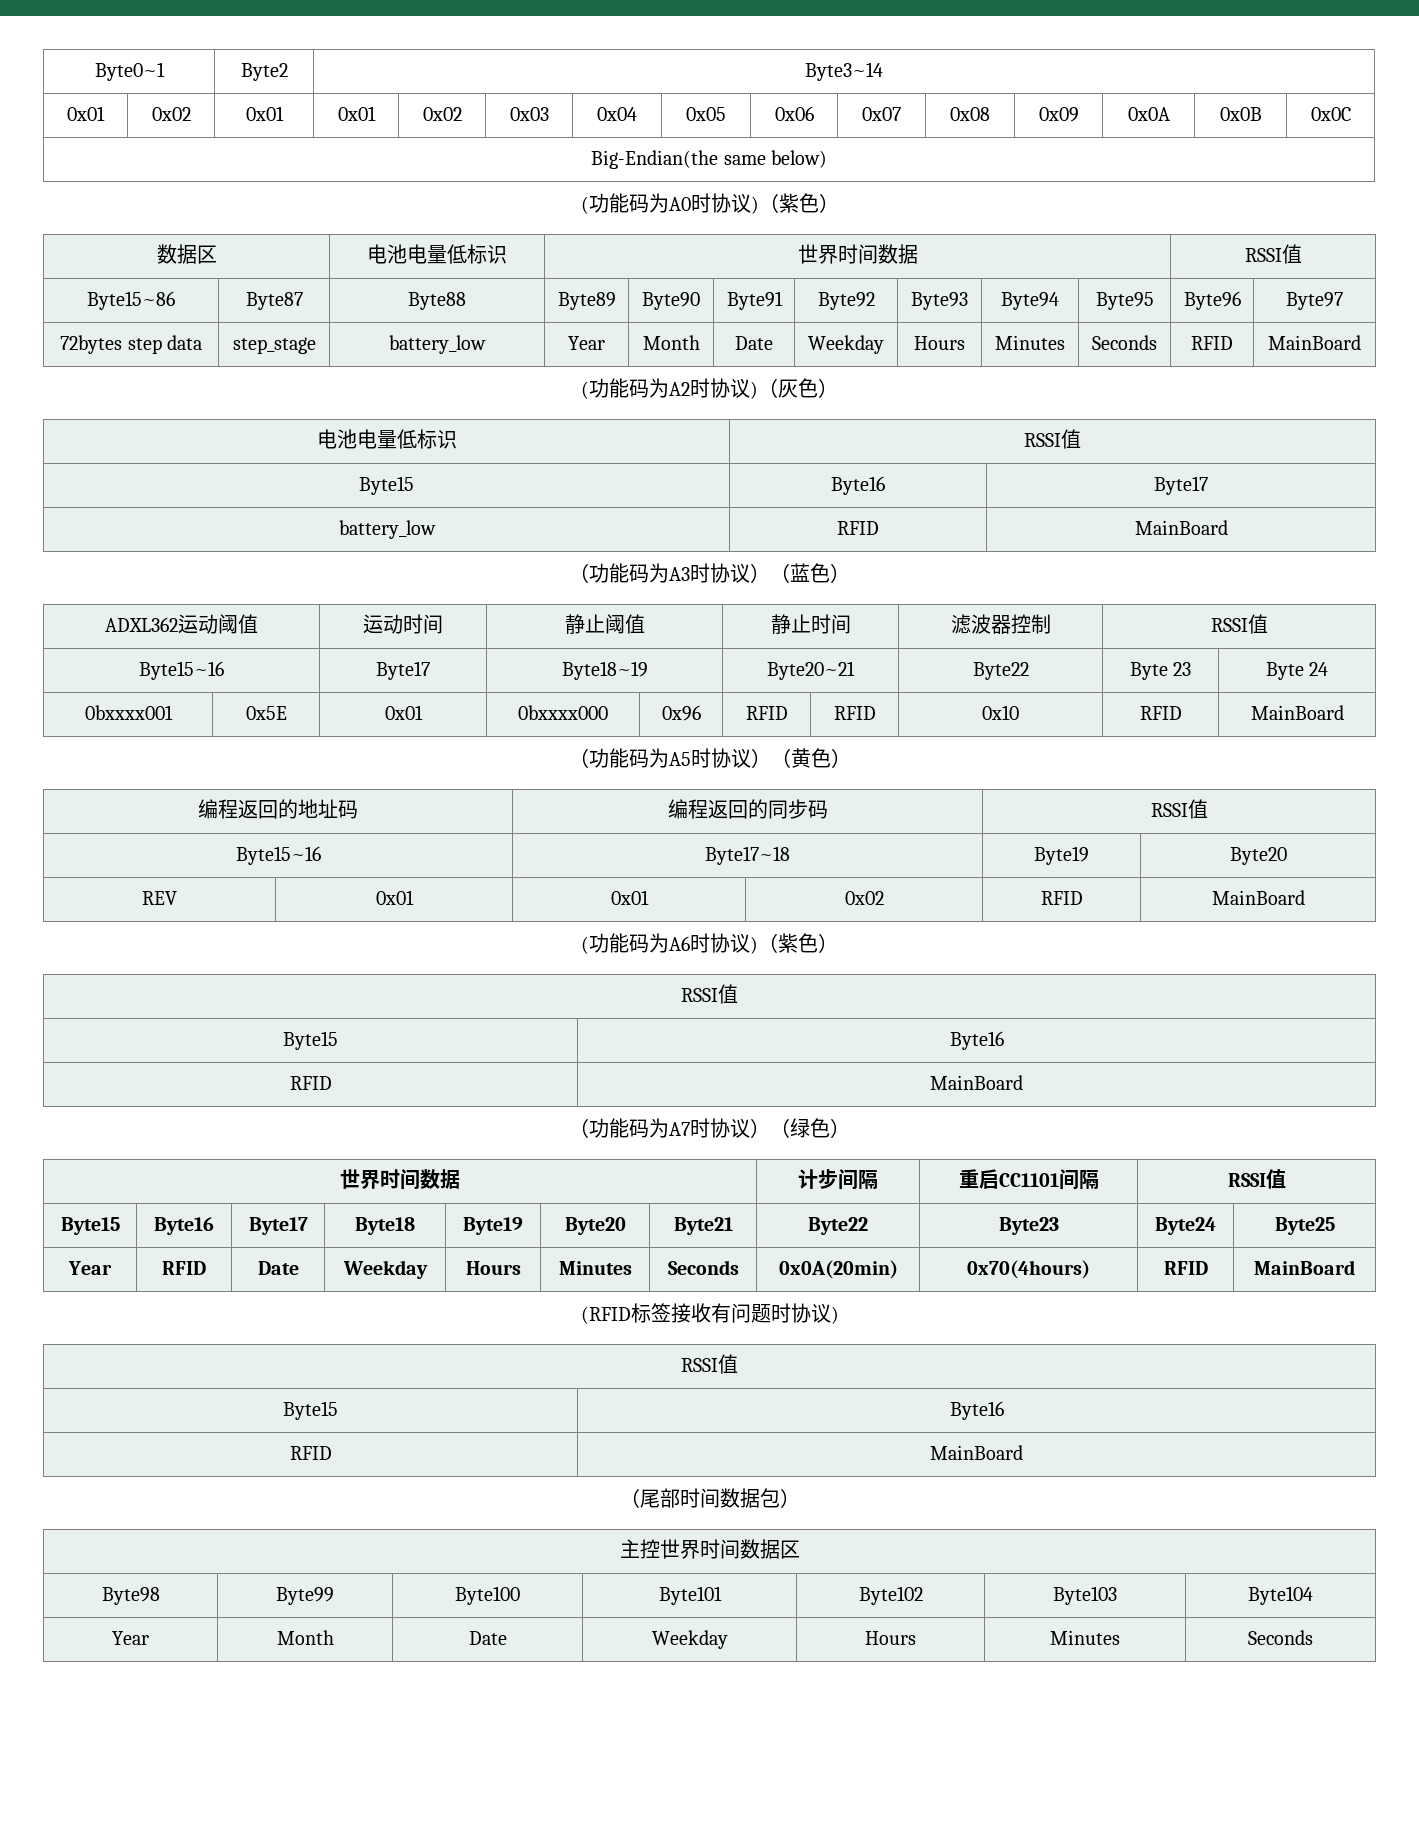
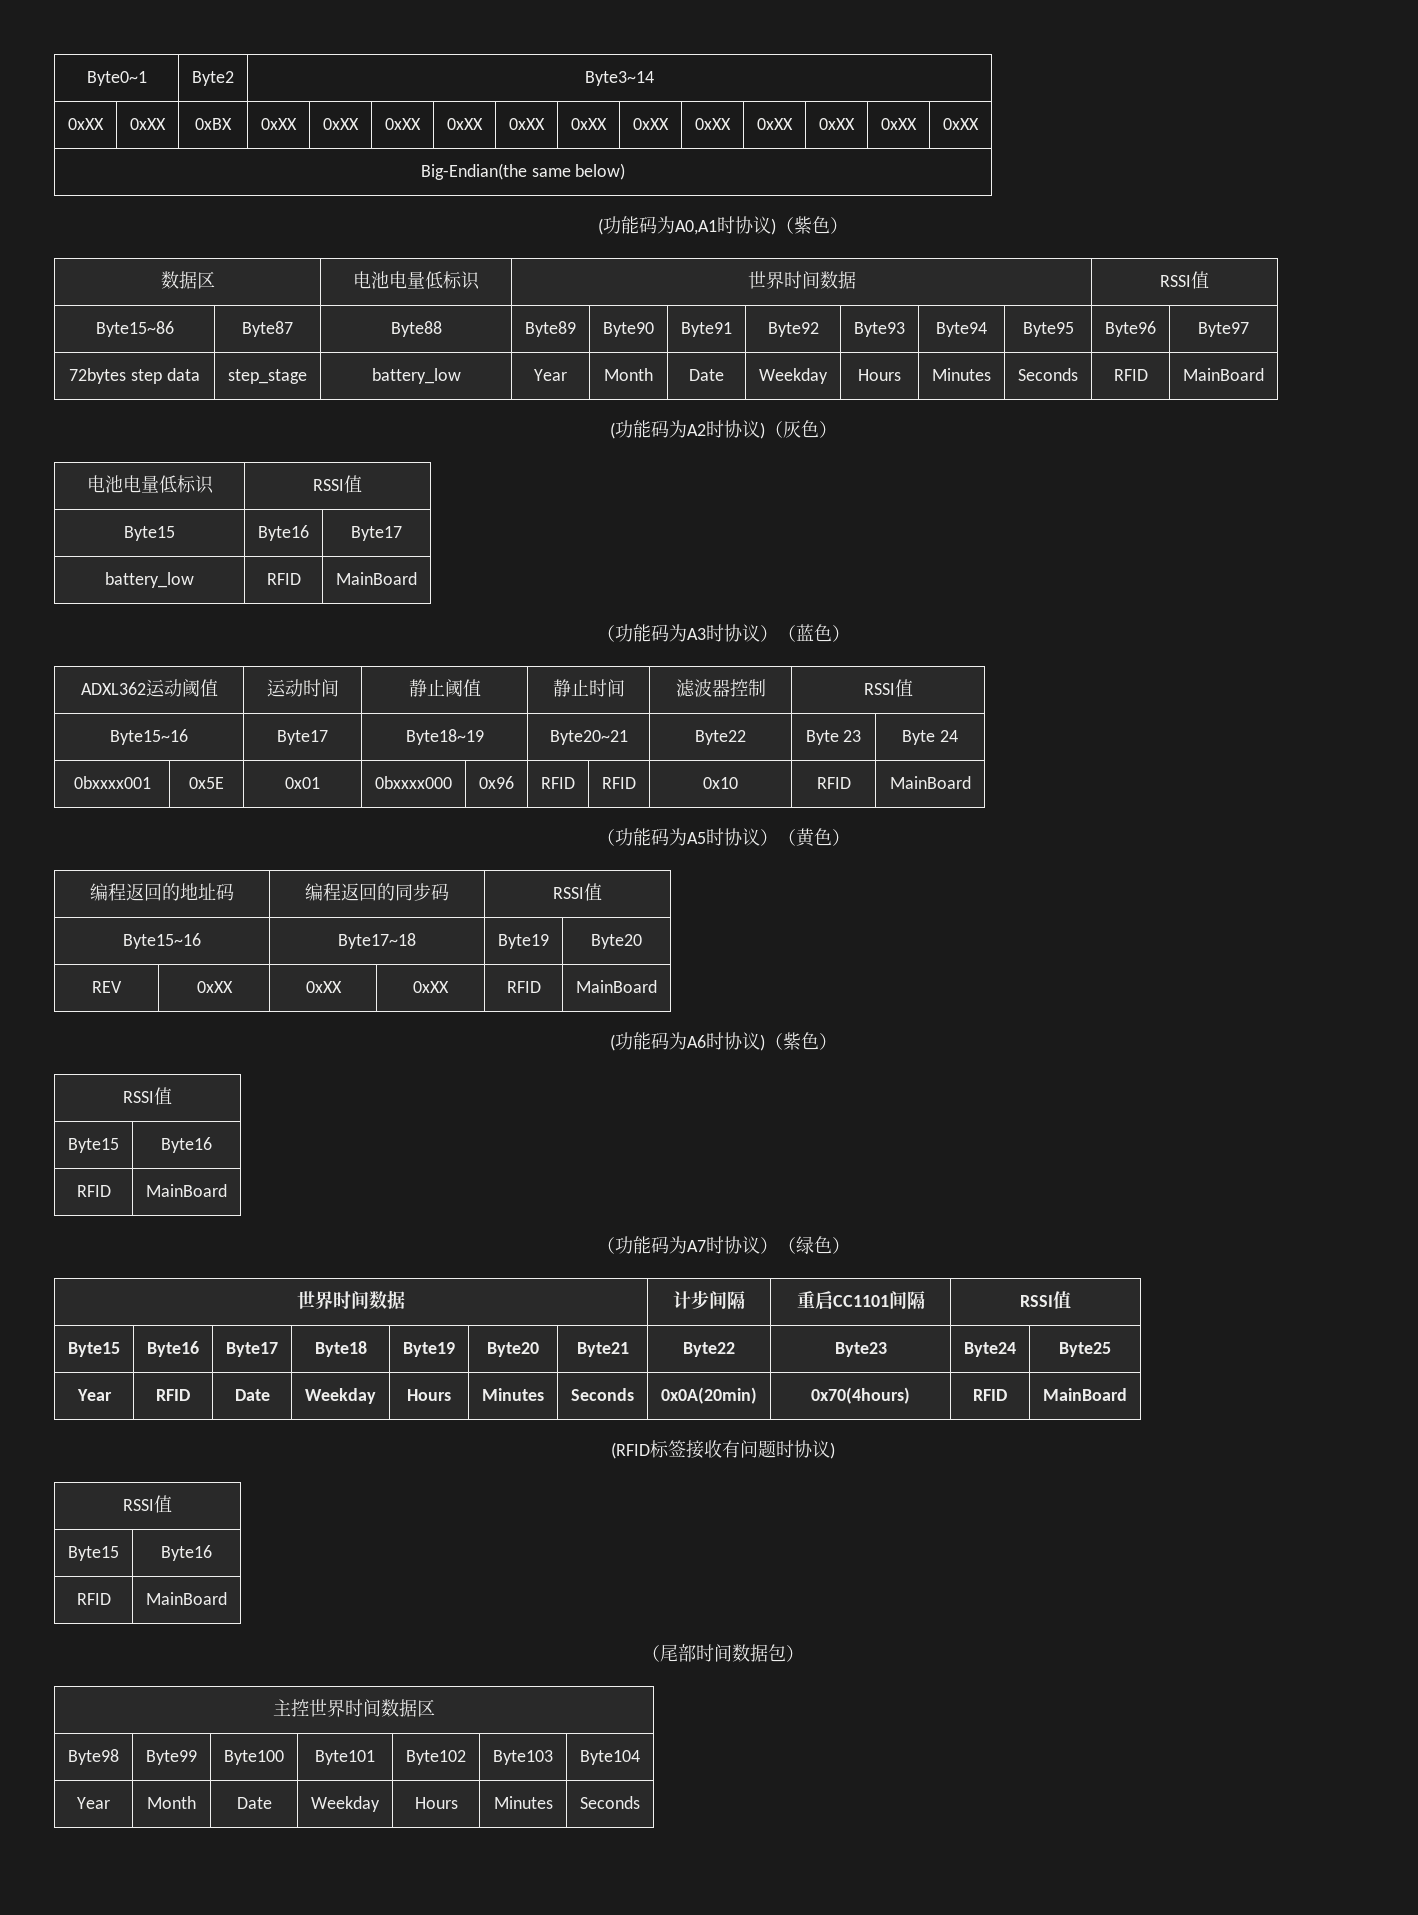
- 0x01 | 0x02 | 0x01 | 0x01 | 0x02 | 0x03 | 0x04 | 0x05 | 0x06 | 0x07 | 0x08 | 0x09 | 0x0A | 0x0B | 0x0C
+ 0xXX | 0xXX | 0xBX | 0xXX | 0xXX | 0xXX | 0xXX | 0xXX | 0xXX | 0xXX | 0xXX | 0xXX | 0xXX | 0xXX | 0xXX
- (功能码为A0时协议)（紫色）
+ (功能码为A0,A1时协议)（紫色）
- REV | 0x01 | 0x01 | 0x02 | RFID | MainBoard
+ REV | 0xXX | 0xXX | 0xXX | RFID | MainBoard

